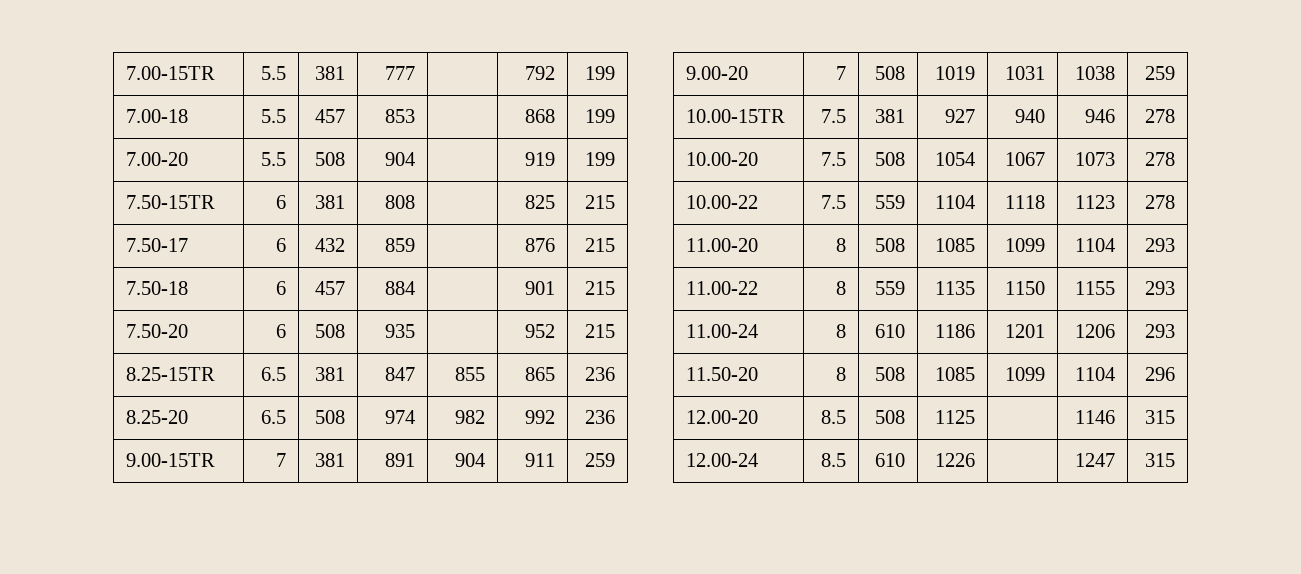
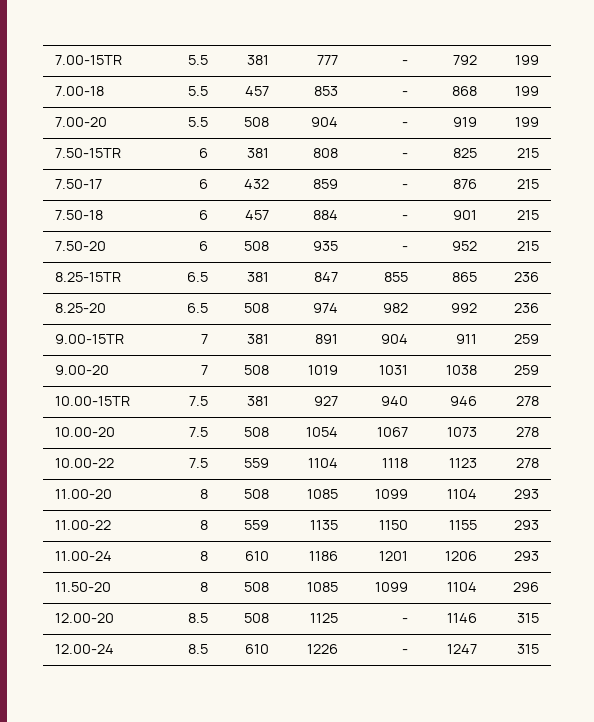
- 7.00-15TR | 5.5 | 381 | 777 | | 792 | 199
+ 7.00-15TR | 5.5 | 381 | 777 | - | 792 | 199
- 7.00-18 | 5.5 | 457 | 853 | | 868 | 199
+ 7.00-18 | 5.5 | 457 | 853 | - | 868 | 199
- 7.00-20 | 5.5 | 508 | 904 | | 919 | 199
+ 7.00-20 | 5.5 | 508 | 904 | - | 919 | 199
- 7.50-15TR | 6 | 381 | 808 | | 825 | 215
+ 7.50-15TR | 6 | 381 | 808 | - | 825 | 215
- 7.50-17 | 6 | 432 | 859 | | 876 | 215
+ 7.50-17 | 6 | 432 | 859 | - | 876 | 215
- 7.50-18 | 6 | 457 | 884 | | 901 | 215
+ 7.50-18 | 6 | 457 | 884 | - | 901 | 215
- 7.50-20 | 6 | 508 | 935 | | 952 | 215
+ 7.50-20 | 6 | 508 | 935 | - | 952 | 215
- 12.00-20 | 8.5 | 508 | 1125 | | 1146 | 315
+ 12.00-20 | 8.5 | 508 | 1125 | - | 1146 | 315
- 12.00-24 | 8.5 | 610 | 1226 | | 1247 | 315
+ 12.00-24 | 8.5 | 610 | 1226 | - | 1247 | 315

